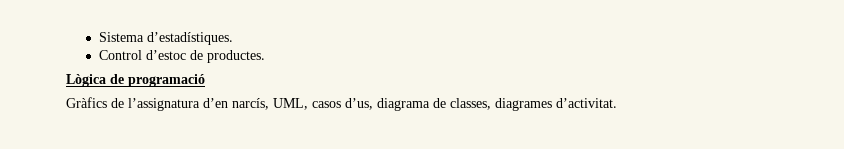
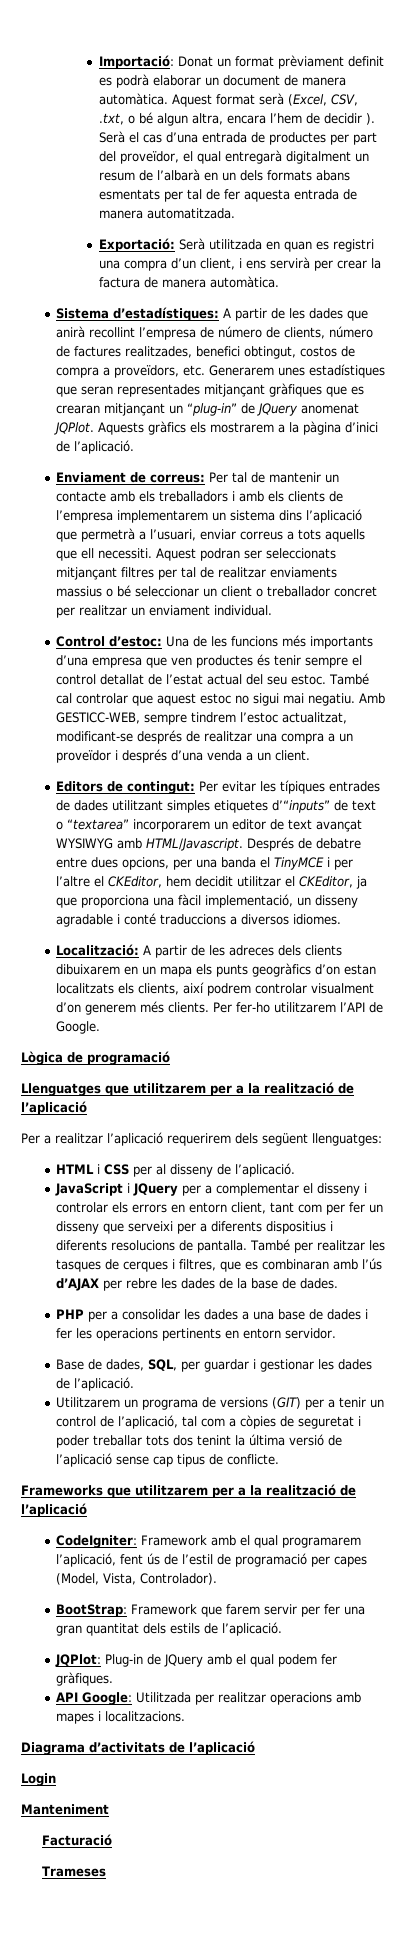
- Sistema d’estadístiques.
- Control d’estoc de productes.
+ Importació: Donat un format prèviament definit es podrà elaborar un document de manera automàtica. Aquest format serà (Excel, CSV, .txt, o bé algun altra, encara l’hem de decidir ). Serà el cas d’una entrada de productes per part del proveïdor, el qual entregarà digitalment un resum de l’albarà en un dels formats abans esmentats per tal de fer aquesta entrada de manera automatitzada.
+ Exportació: Serà utilitzada en quan es registri una compra d’un client, i ens servirà per crear la factura de manera automàtica.
+ Sistema d’estadístiques: A partir de les dades que anirà recollint l’empresa de número de clients, número de factures realitzades, benefici obtingut, costos de compra a proveïdors, etc. Generarem unes estadístiques que seran representades mitjançant gràfiques que es crearan mitjançant un “plug-in” de JQuery anomenat JQPlot. Aquests gràfics els mostrarem a la pàgina d’inici de l’aplicació.
+ Enviament de correus: Per tal de mantenir un contacte amb els treballadors i amb els clients de l’empresa implementarem un sistema dins l’aplicació que permetrà a l’usuari, enviar correus a tots aquells que ell necessiti. Aquest podran ser seleccionats mitjançant filtres per tal de realitzar enviaments massius o bé seleccionar un client o treballador concret per realitzar un enviament individual.
+ Control d’estoc: Una de les funcions més importants d’una empresa que ven productes és tenir sempre el control detallat de l’estat actual del seu estoc. També cal controlar que aquest estoc no sigui mai negatiu. Amb GESTICC-WEB, sempre tindrem l’estoc actualitzat, modificant-se després de realitzar una compra a un proveïdor i després d’una venda a un client.
+ Editors de contingut: Per evitar les típiques entrades de dades utilitzant simples etiquetes d’“inputs” de text o “textarea” incorporarem un editor de text avançat WYSIWYG amb HTML/Javascript. Després de debatre entre dues opcions, per una banda el TinyMCE i per l’altre el CKEditor, hem decidit utilitzar el CKEditor, ja que proporciona una fàcil implementació, un disseny agradable i conté traduccions a diversos idiomes.
+ Localització: A partir de les adreces dels clients dibuixarem en un mapa els punts geogràfics d’on estan localitzats els clients, així podrem controlar visualment d’on generem més clients. Per fer-ho utilitzarem l’API de Google.
  Lògica de programació
- Gràfics de l’assignatura d’en narcís, UML, casos d’us, diagrama de classes, diagrames d’activitat.
+ Llenguatges que utilitzarem per a la realització de l’aplicació
+ Per a realitzar l’aplicació requerirem dels següent llenguatges:
+ HTML i CSS per al disseny de l’aplicació.
+ JavaScript i JQuery per a complementar el disseny i controlar els errors en entorn client, tant com per fer un disseny que serveixi per a diferents dispositius i diferents resolucions de pantalla. També per realitzar les tasques de cerques i filtres, que es combinaran amb l’ús d’AJAX per rebre les dades de la base de dades.
+ PHP per a consolidar les dades a una base de dades i fer les operacions pertinents en entorn servidor.
+ Base de dades, SQL, per guardar i gestionar les dades de l’aplicació.
+ Utilitzarem un programa de versions (GIT) per a tenir un control de l’aplicació, tal com a còpies de seguretat i poder treballar tots dos tenint la última versió de l’aplicació sense cap tipus de conflicte.
+ Frameworks que utilitzarem per a la realització de l’aplicació
+ CodeIgniter: Framework amb el qual programarem l’aplicació, fent ús de l’estil de programació per capes (Model, Vista, Controlador).
+ BootStrap: Framework que farem servir per fer una gran quantitat dels estils de l’aplicació.
+ JQPlot: Plug-in de JQuery amb el qual podem fer gràfiques.
+ API Google: Utilitzada per realitzar operacions amb mapes i localitzacions.
+ Diagrama d’activitats de l’aplicació
+ Login
+ Manteniment
+ Facturació
+ Trameses

